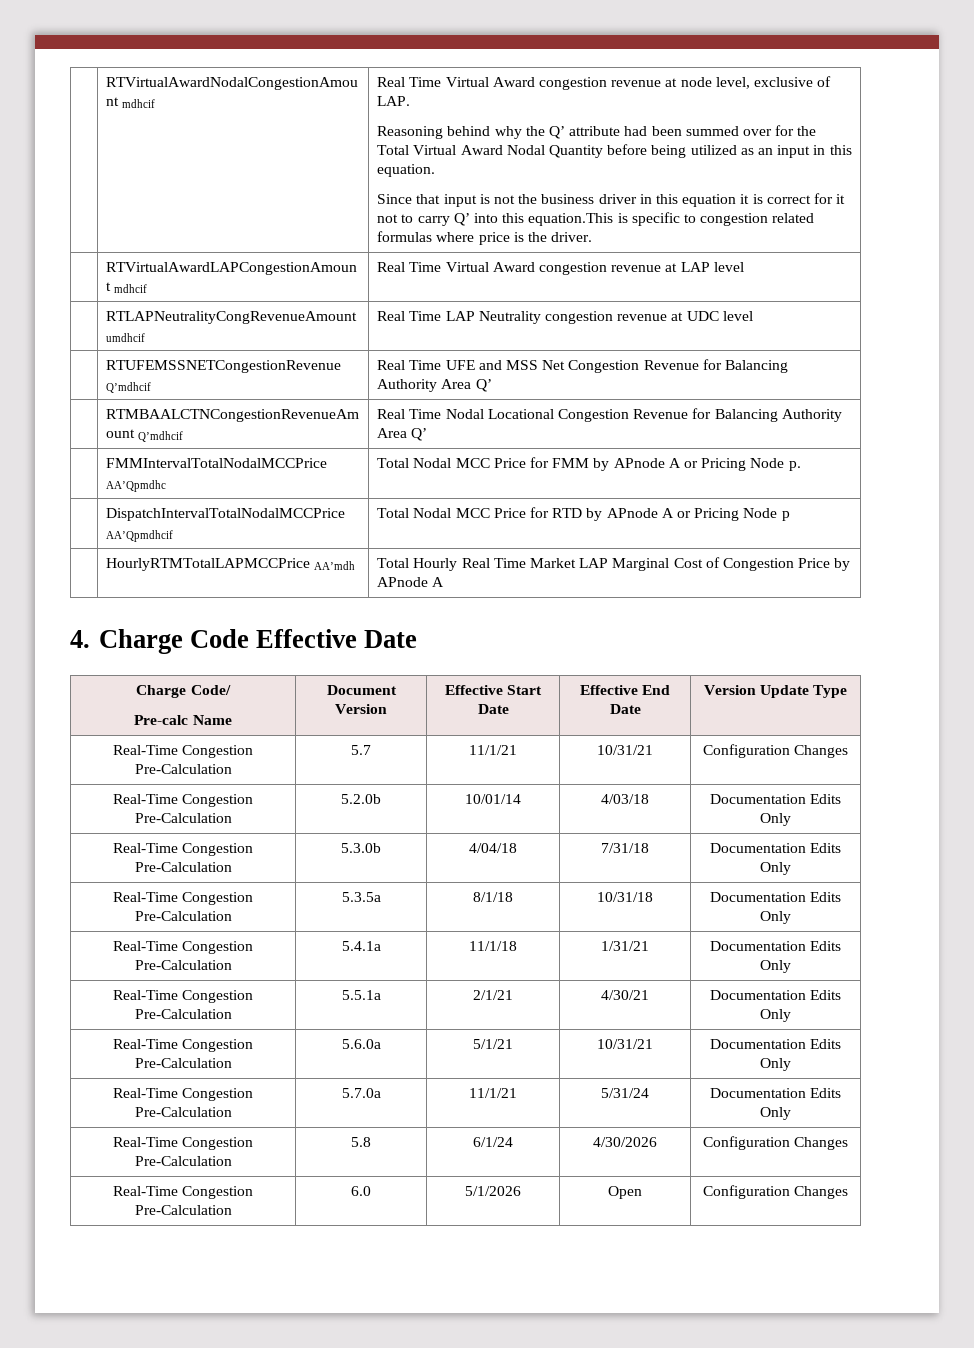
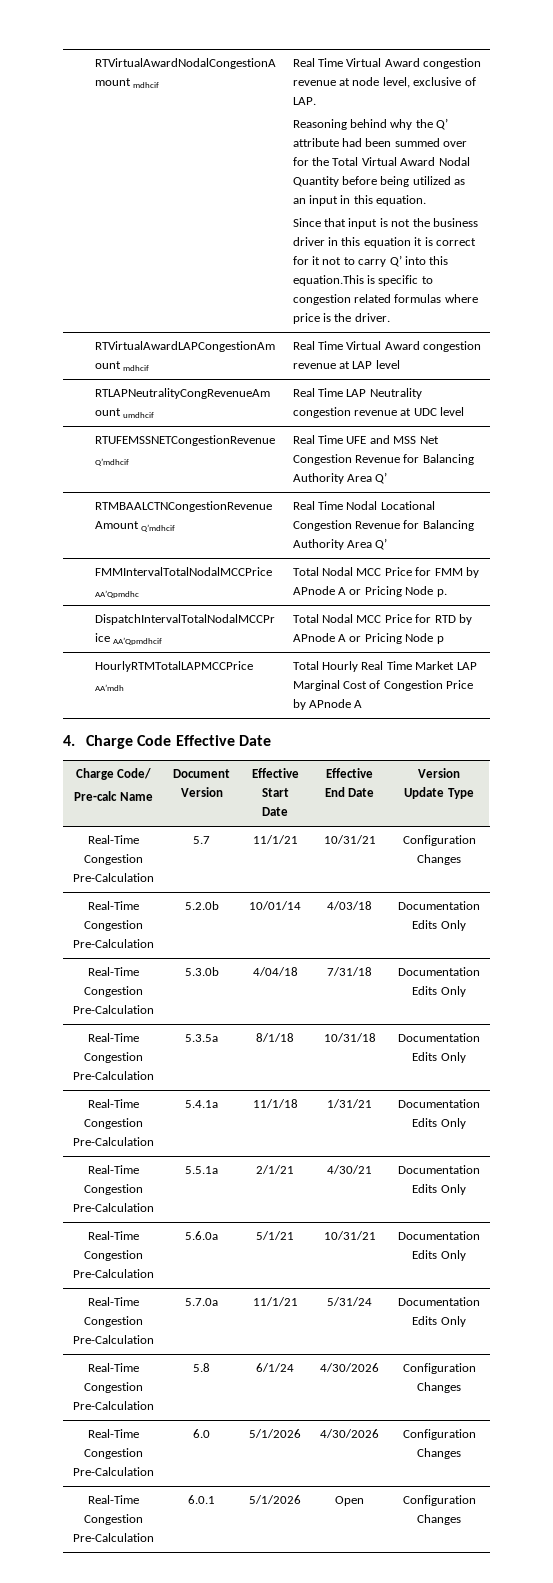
- Real-Time Congestion Pre-Calculation | 6.0 | 5/1/2026 | Open | Configuration Changes
+ Real-Time Congestion Pre-Calculation | 6.0 | 5/1/2026 | 4/30/2026 | Configuration Changes
+ Real-Time Congestion Pre-Calculation | 6.0.1 | 5/1/2026 | Open | Configuration Changes

